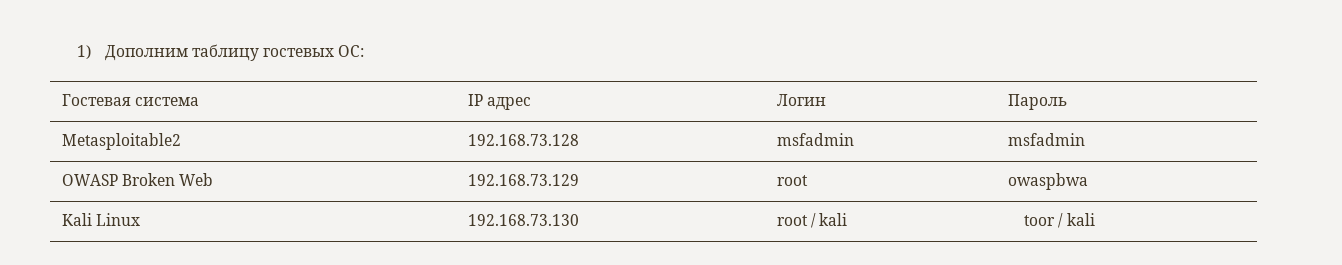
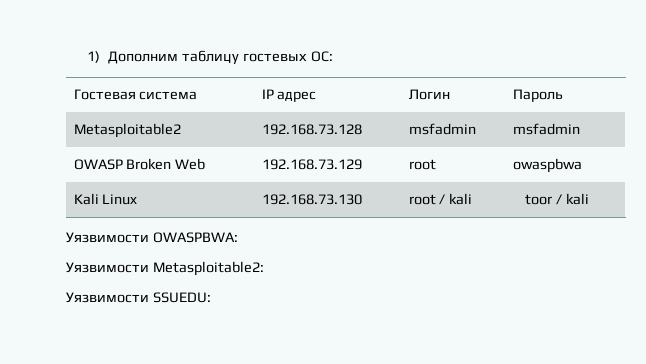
+ Уязвимости OWASPBWA:
+ Уязвимости Metasploitable2:
+ Уязвимости SSUEDU:

